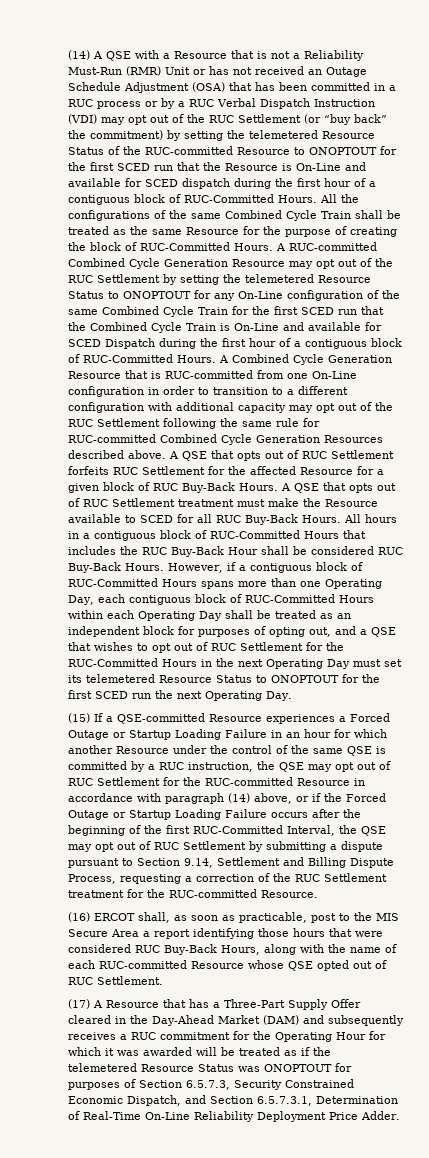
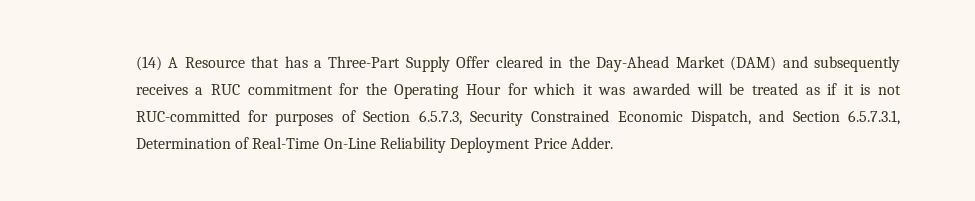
- (14) A QSE with a Resource that is not a Reliability Must-Run (RMR) Unit or has not received an Outage Schedule Adjustment (OSA) that has been committed in a RUC process or by a RUC Verbal Dispatch Instruction (VDI) may opt out of the RUC Settlement (or “buy back” the commitment) by setting the telemetered Resource Status of the RUC-committed Resource to ONOPTOUT for the first SCED run that the Resource is On-Line and available for SCED dispatch during the first hour of a contiguous block of RUC-Committed Hours. All the configurations of the same Combined Cycle Train shall be treated as the same Resource for the purpose of creating the block of RUC-Committed Hours. A RUC-committed Combined Cycle Generation Resource may opt out of the RUC Settlement by setting the telemetered Resource Status to ONOPTOUT for any On-Line configuration of the same Combined Cycle Train for the first SCED run that the Combined Cycle Train is On-Line and available for SCED Dispatch during the first hour of a contiguous block of RUC-Committed Hours. A Combined Cycle Generation Resource that is RUC-committed from one On-Line configuration in order to transition to a different configuration with additional capacity may opt out of the RUC Settlement following the same rule for RUC-committed Combined Cycle Generation Resources described above. A QSE that opts out of RUC Settlement forfeits RUC Settlement for the affected Resource for a given block of RUC Buy-Back Hours. A QSE that opts out of RUC Settlement treatment must make the Resource available to SCED for all RUC Buy-Back Hours. All hours in a contiguous block of RUC-Committed Hours that includes the RUC Buy-Back Hour shall be considered RUC Buy-Back Hours. However, if a contiguous block of RUC-Committed Hours spans more than one Operating Day, each contiguous block of RUC-Committed Hours within each Operating Day shall be treated as an independent block for purposes of opting out, and a QSE that wishes to opt out of RUC Settlement for the RUC-Committed Hours in the next Operating Day must set its telemetered Resource Status to ONOPTOUT for the first SCED run the next Operating Day.
- (15) If a QSE-committed Resource experiences a Forced Outage or Startup Loading Failure in an hour for which another Resource under the control of the same QSE is committed by a RUC instruction, the QSE may opt out of RUC Settlement for the RUC-committed Resource in accordance with paragraph (14) above, or if the Forced Outage or Startup Loading Failure occurs after the beginning of the first RUC-Committed Interval, the QSE may opt out of RUC Settlement by submitting a dispute pursuant to Section 9.14, Settlement and Billing Dispute Process, requesting a correction of the RUC Settlement treatment for the RUC-committed Resource.
- (16) ERCOT shall, as soon as practicable, post to the MIS Secure Area a report identifying those hours that were considered RUC Buy-Back Hours, along with the name of each RUC-committed Resource whose QSE opted out of RUC Settlement.
- (17) A Resource that has a Three-Part Supply Offer cleared in the Day-Ahead Market (DAM) and subsequently receives a RUC commitment for the Operating Hour for which it was awarded will be treated as if the telemetered Resource Status was ONOPTOUT for purposes of Section 6.5.7.3, Security Constrained Economic Dispatch, and Section 6.5.7.3.1, Determination of Real-Time On-Line Reliability Deployment Price Adder.
+ (14) A Resource that has a Three-Part Supply Offer cleared in the Day-Ahead Market (DAM) and subsequently receives a RUC commitment for the Operating Hour for which it was awarded will be treated as if it is not RUC-committed for purposes of Section 6.5.7.3, Security Constrained Economic Dispatch, and Section 6.5.7.3.1, Determination of Real-Time On-Line Reliability Deployment Price Adder.

